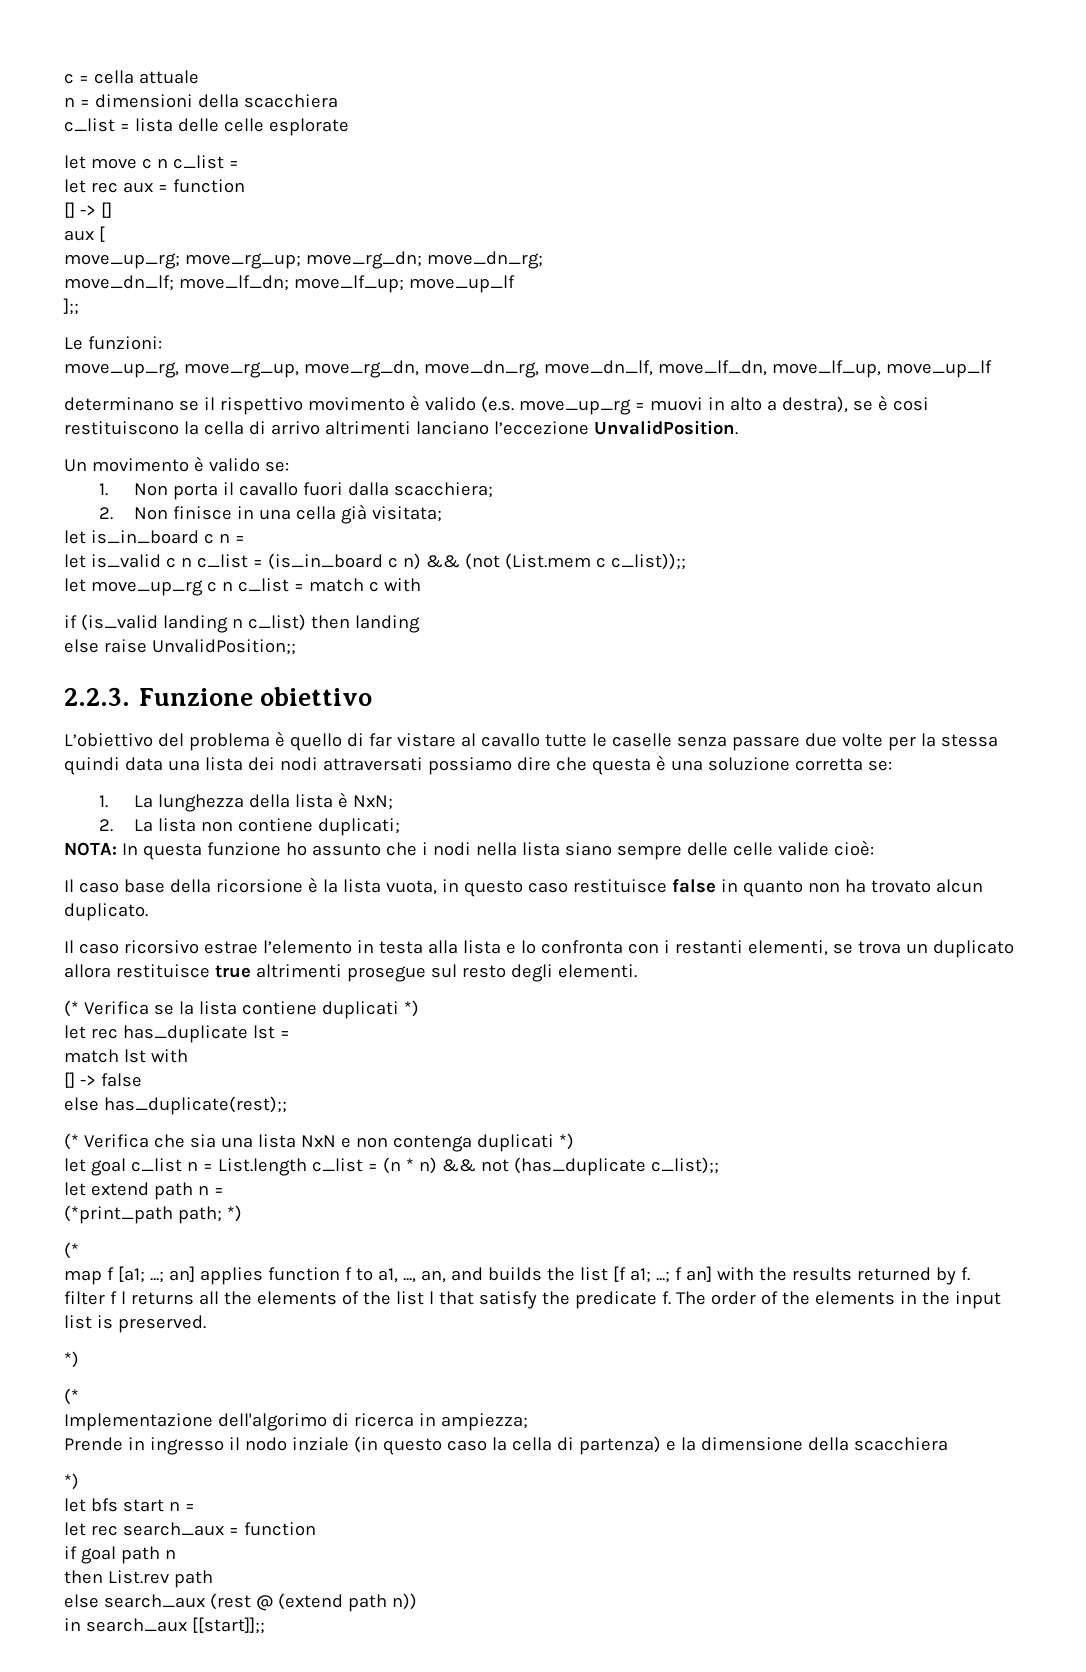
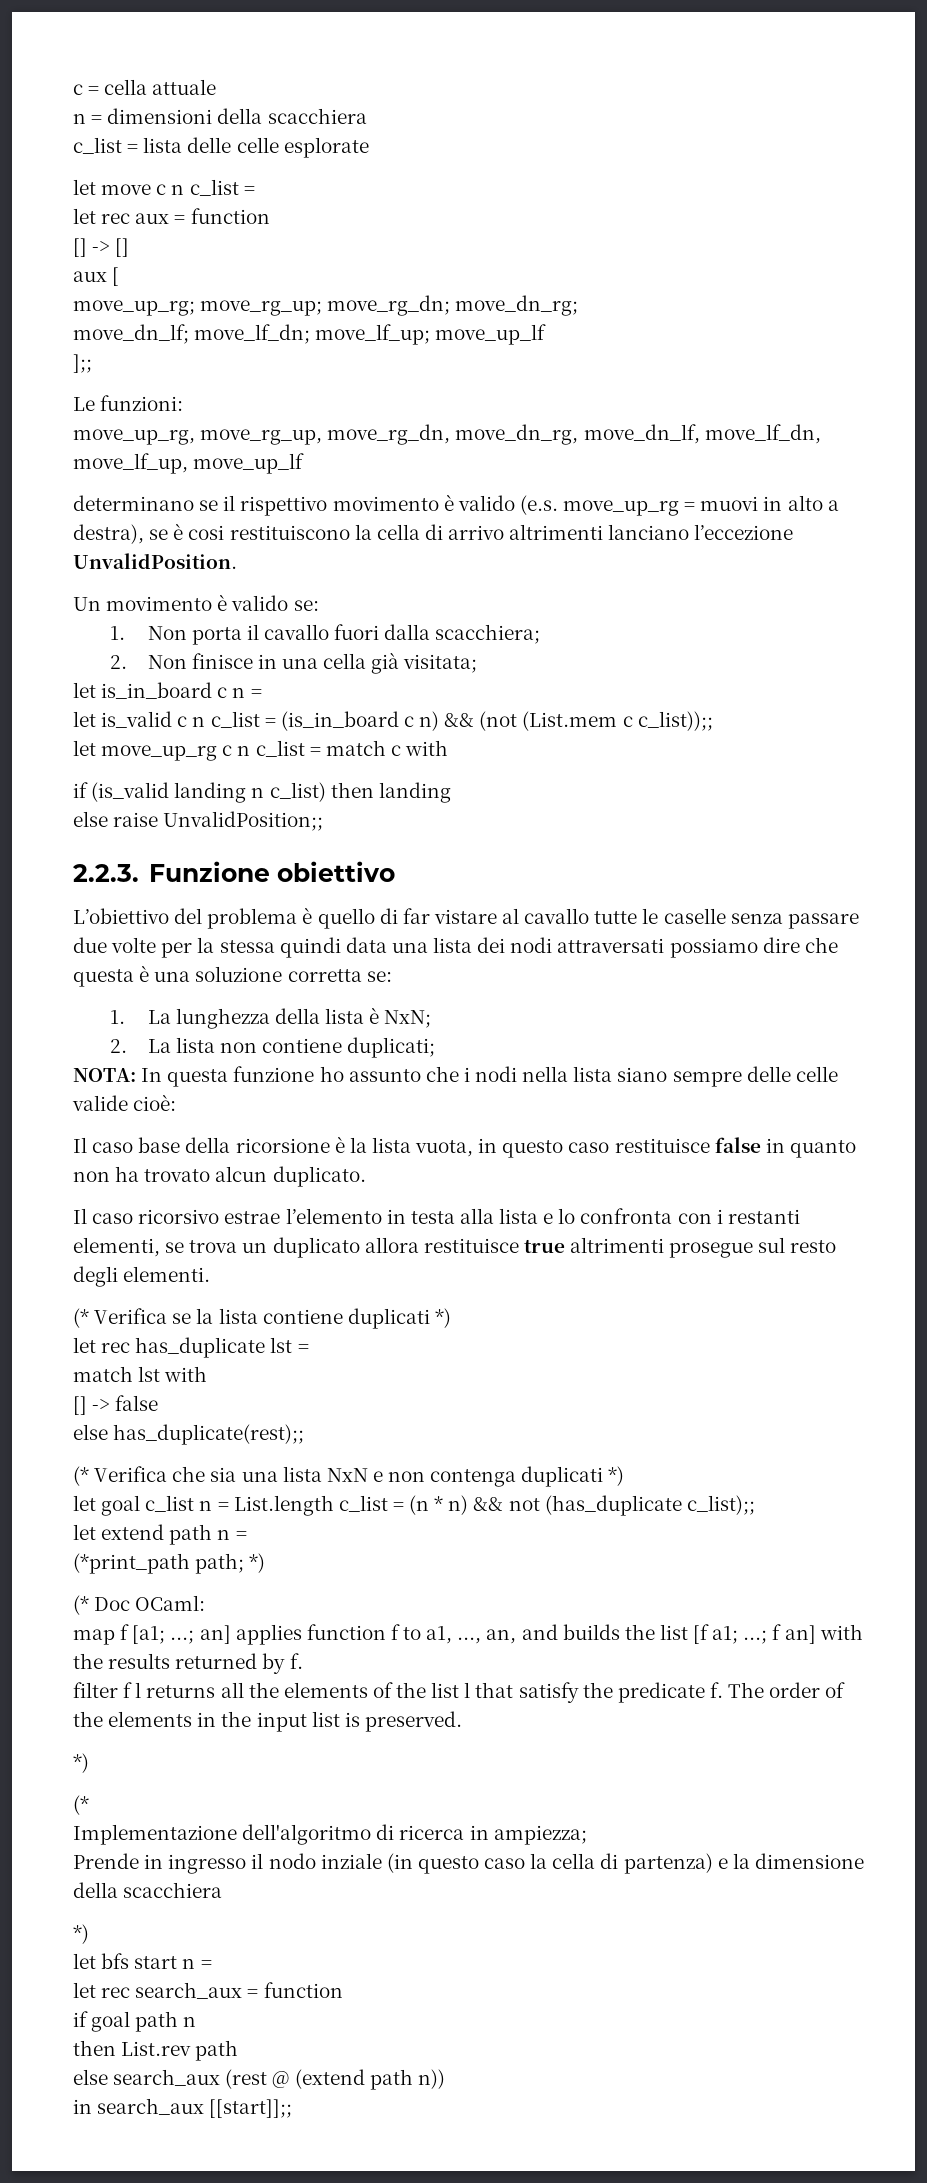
  (*print_path path; *)
- (*
+ (* Doc OCaml:
- Implementazione dell'algorimo di ricerca in ampiezza;
+ Implementazione dell'algoritmo di ricerca in ampiezza;

